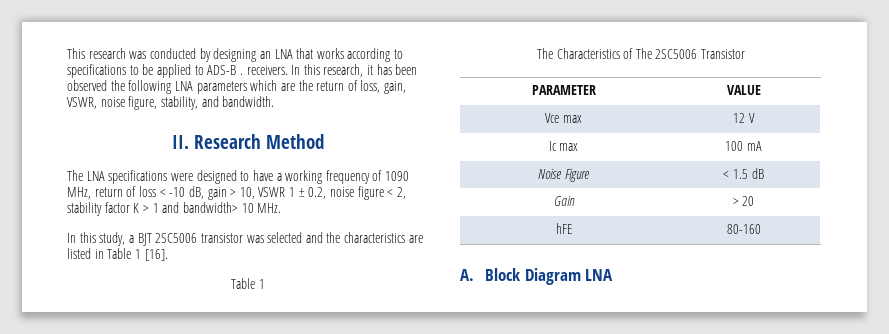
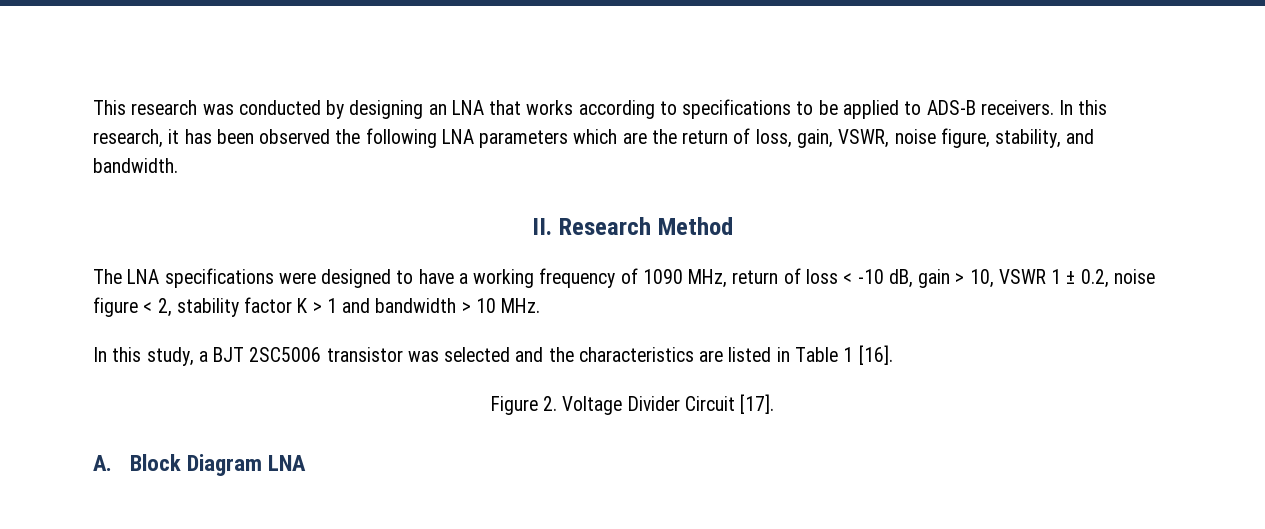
- This research was conducted by designing an LNA that works according to specifications to be applied to ADS-B . receivers.
+ This research was conducted by designing an LNA that works according to specifications to be applied to ADS-B receivers.
- The LNA specifications were designed to have a working frequency of 1090 MHz, return of loss < -10 dB, gain > 10, VSWR 1 ± 0.2, noise figure < 2, stability factor K > 1 and bandwidth> 10 MHz.
+ The LNA specifications were designed to have a working frequency of 1090 MHz, return of loss < -10 dB, gain > 10, VSWR 1 ± 0.2, noise figure < 2, stability factor K > 1 and bandwidth > 10 MHz.
  In this study, a BJT 2SC5006 transistor was selected and the characteristics are listed in Table 1 [16].
- Table 1
- The Characteristics of The 2SC5006 Transistor
- PARAMETER | VALUE
- Vce max | 12 V
- Ic max | 100 mA
- Noise Figure | < 1.5 dB
- Gain | > 20
- hFE | 80-160
+ Figure 2. Voltage Divider Circuit [17].

